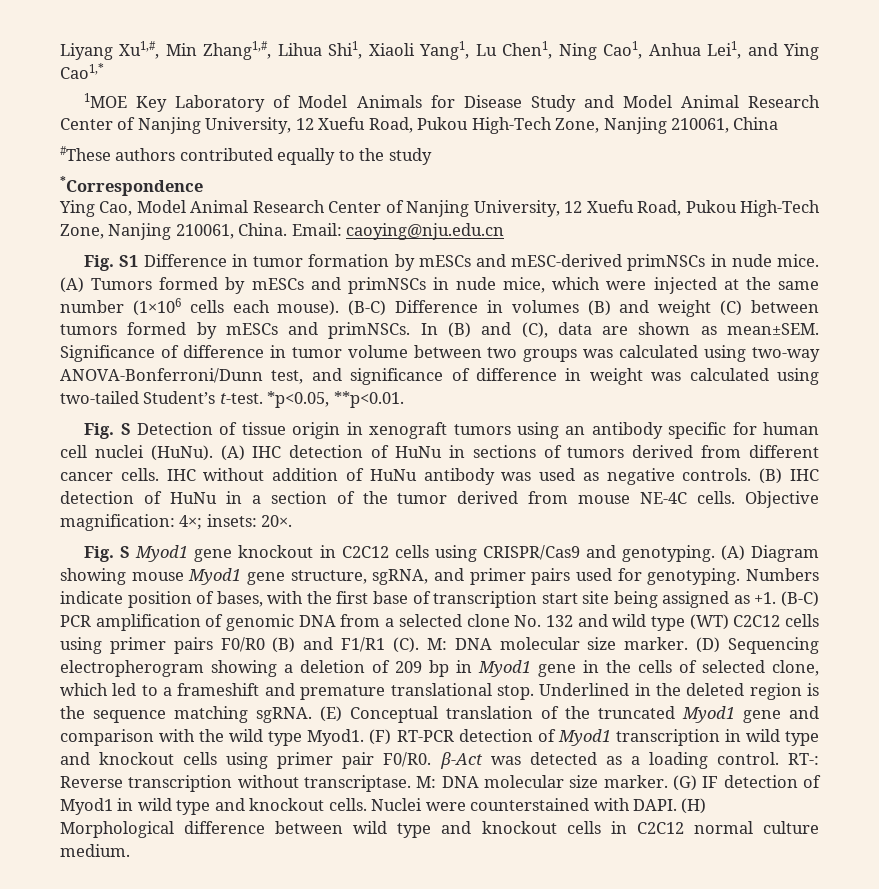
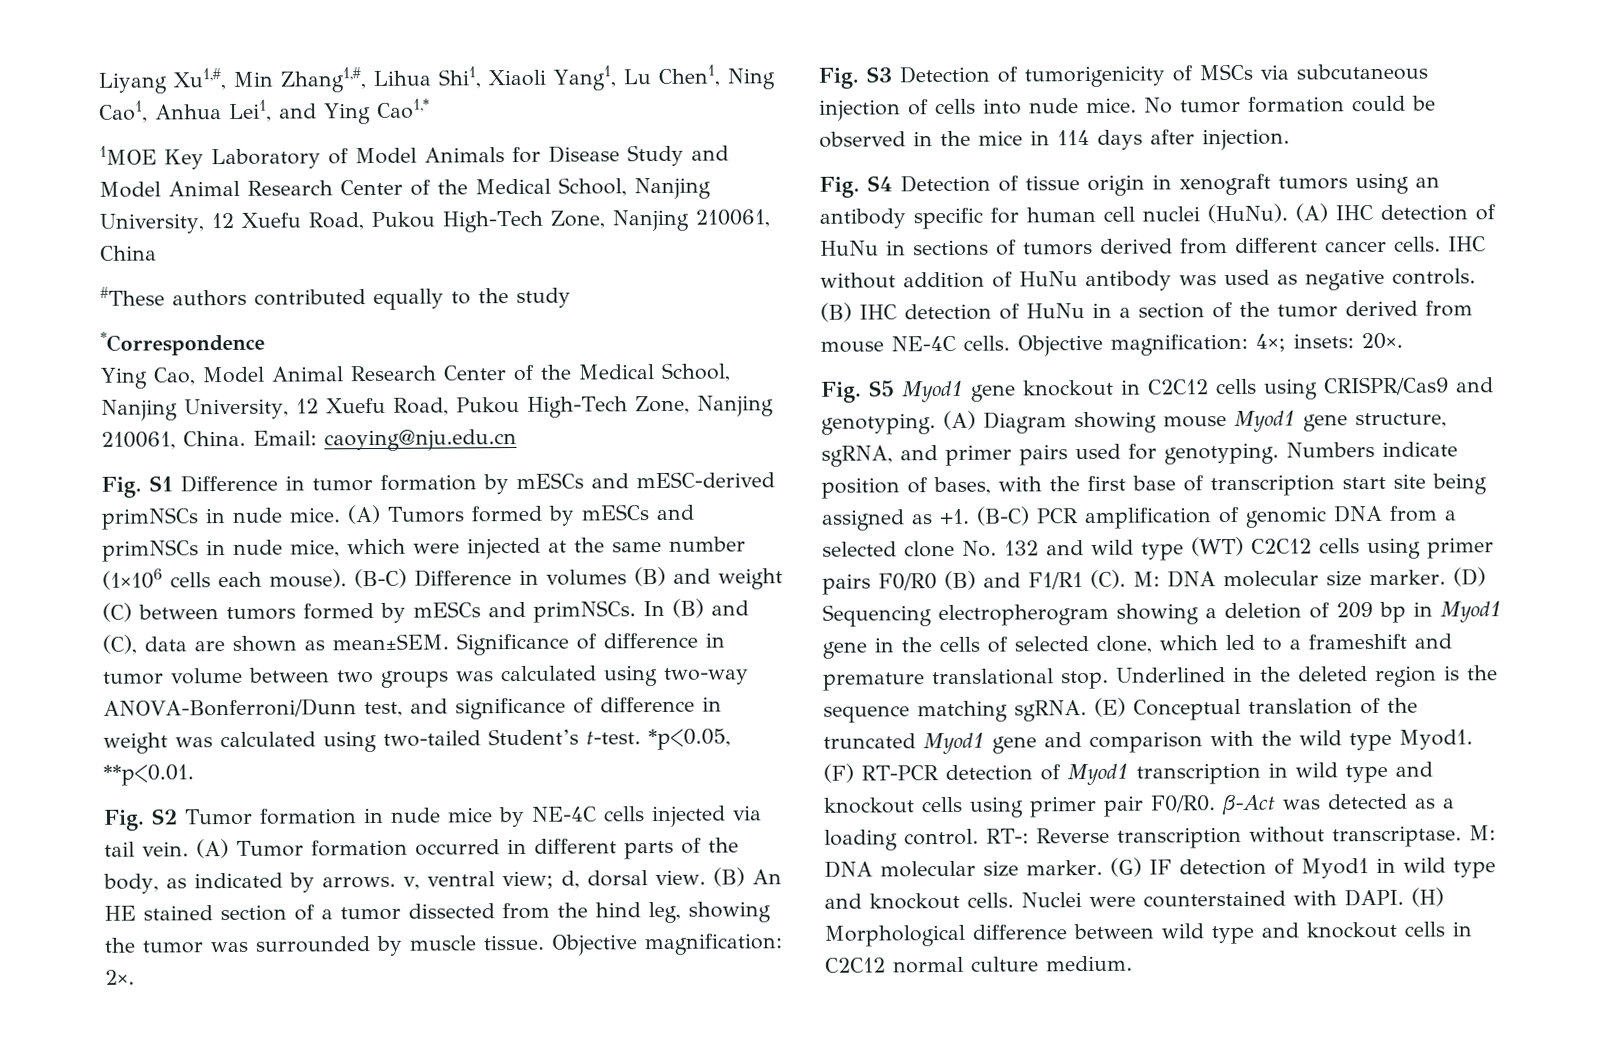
- 1MOE Key Laboratory of Model Animals for Disease Study and Model Animal Research Center of Nanjing University, 12 Xuefu Road, Pukou High-Tech Zone, Nanjing 210061, China
+ 1MOE Key Laboratory of Model Animals for Disease Study and Model Animal Research Center of the Medical School, Nanjing University, 12 Xuefu Road, Pukou High-Tech Zone, Nanjing 210061, China
- Ying Cao, Model Animal Research Center of Nanjing University, 12 Xuefu Road, Pukou High-Tech Zone, Nanjing 210061, China.
+ Ying Cao, Model Animal Research Center of the Medical School, Nanjing University, 12 Xuefu Road, Pukou High-Tech Zone, Nanjing 210061, China.
- Fig. S Detection of tissue origin in xenograft tumors using an antibody specific for human cell nuclei (HuNu).
+ Fig. S2 Tumor formation in nude mice by NE-4C cells injected via tail vein. (A) Tumor formation occurred in different parts of the body, as indicated by arrows. v, ventral view; d, dorsal view. (B) An HE stained section of a tumor dissected from the hind leg, showing the tumor was surrounded by muscle tissue. Objective magnification: 2×.
+ Fig. S3 Detection of tumorigenicity of MSCs via subcutaneous injection of cells into nude mice. No tumor formation could be observed in the mice in 114 days after injection.
+ Fig. S4 Detection of tissue origin in xenograft tumors using an antibody specific for human cell nuclei (HuNu).
- Fig. S Myod1 gene knockout in C2C12 cells using CRISPR/Cas9 and genotyping.
+ Fig. S5 Myod1 gene knockout in C2C12 cells using CRISPR/Cas9 and genotyping.

